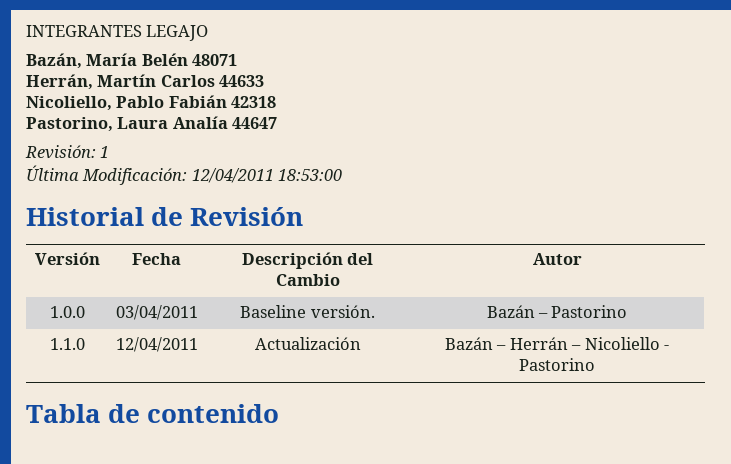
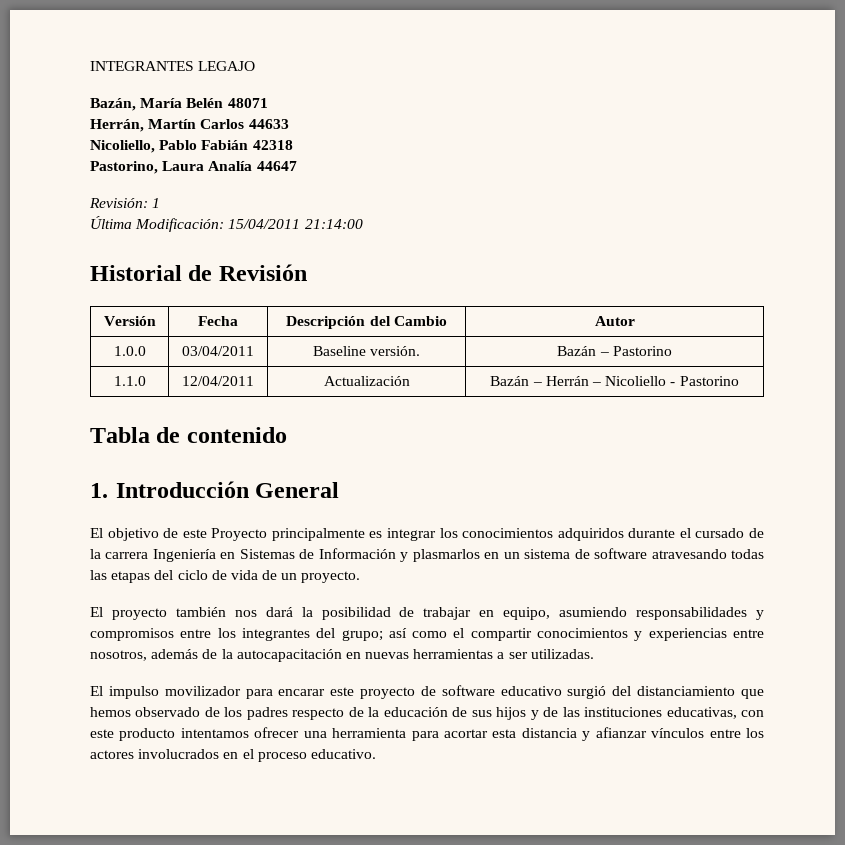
- Última Modificación: 12/04/2011 18:53:00
+ Última Modificación: 15/04/2011 21:14:00
+ 1. Introducción General
+ El objetivo de este Proyecto principalmente es integrar los conocimientos adquiridos durante el cursado de la carrera Ingeniería en Sistemas de Información y plasmarlos en un sistema de software atravesando todas las etapas del ciclo de vida de un proyecto.
+ El proyecto también nos dará la posibilidad de trabajar en equipo, asumiendo responsabilidades y compromisos entre los integrantes del grupo; así como el compartir conocimientos y experiencias entre nosotros, además de la autocapacitación en nuevas herramientas a ser utilizadas.
+ El impulso movilizador para encarar este proyecto de software educativo surgió del distanciamiento que hemos observado de los padres respecto de la educación de sus hijos y de las instituciones educativas, con este producto intentamos ofrecer una herramienta para acortar esta distancia y afianzar vínculos entre los actores involucrados en el proceso educativo.

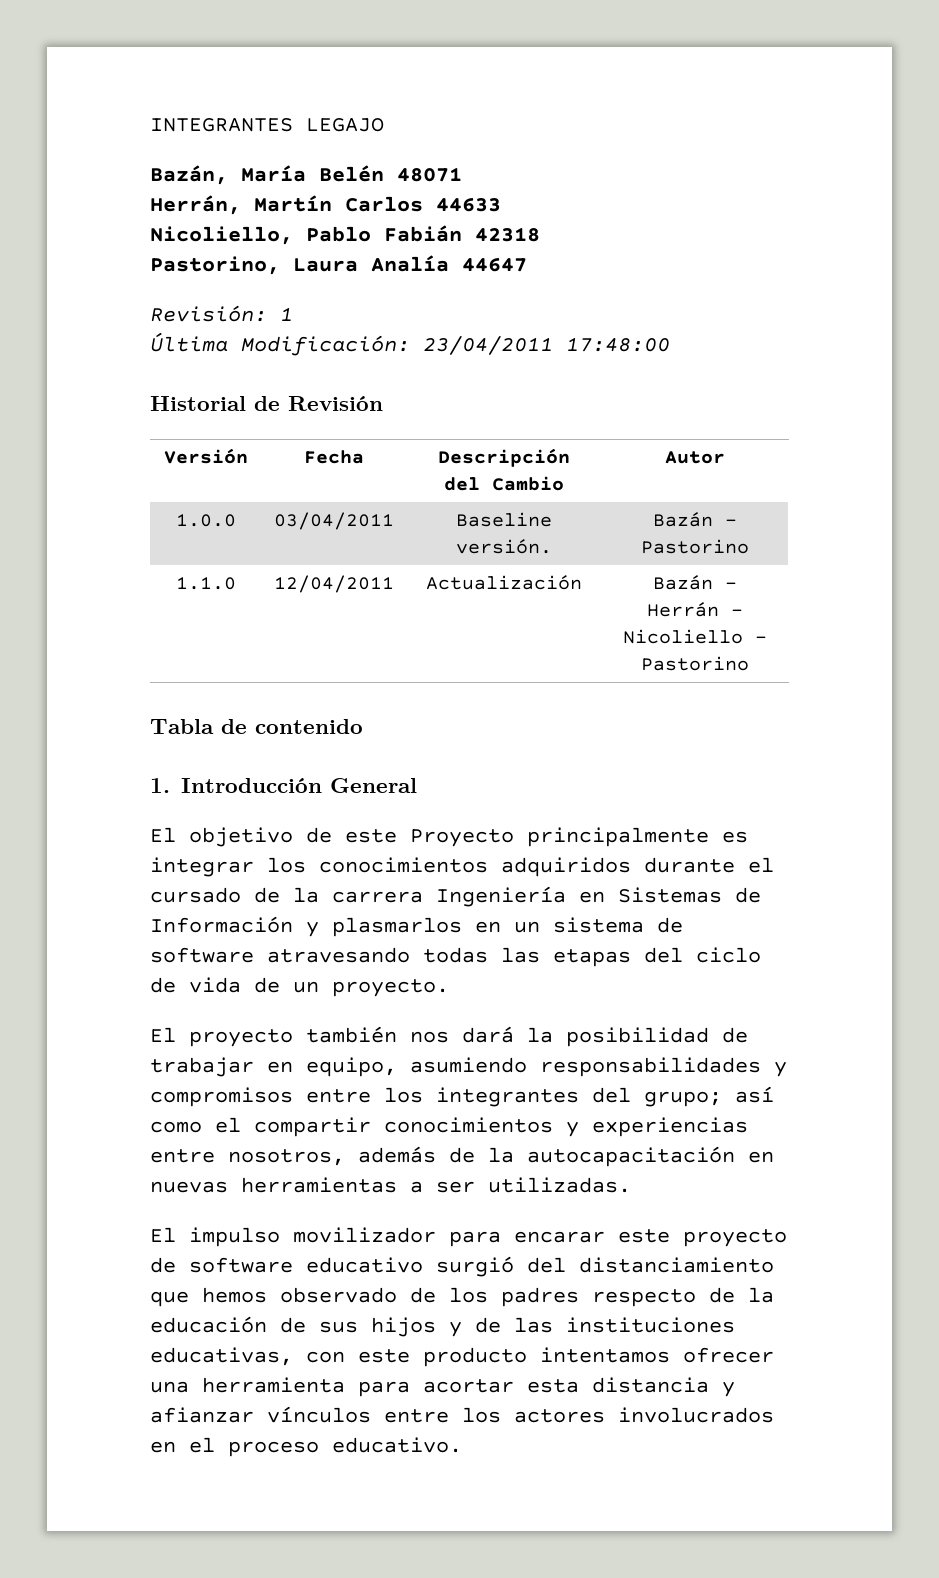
- Última Modificación: 15/04/2011 21:14:00
+ Última Modificación: 23/04/2011 17:48:00

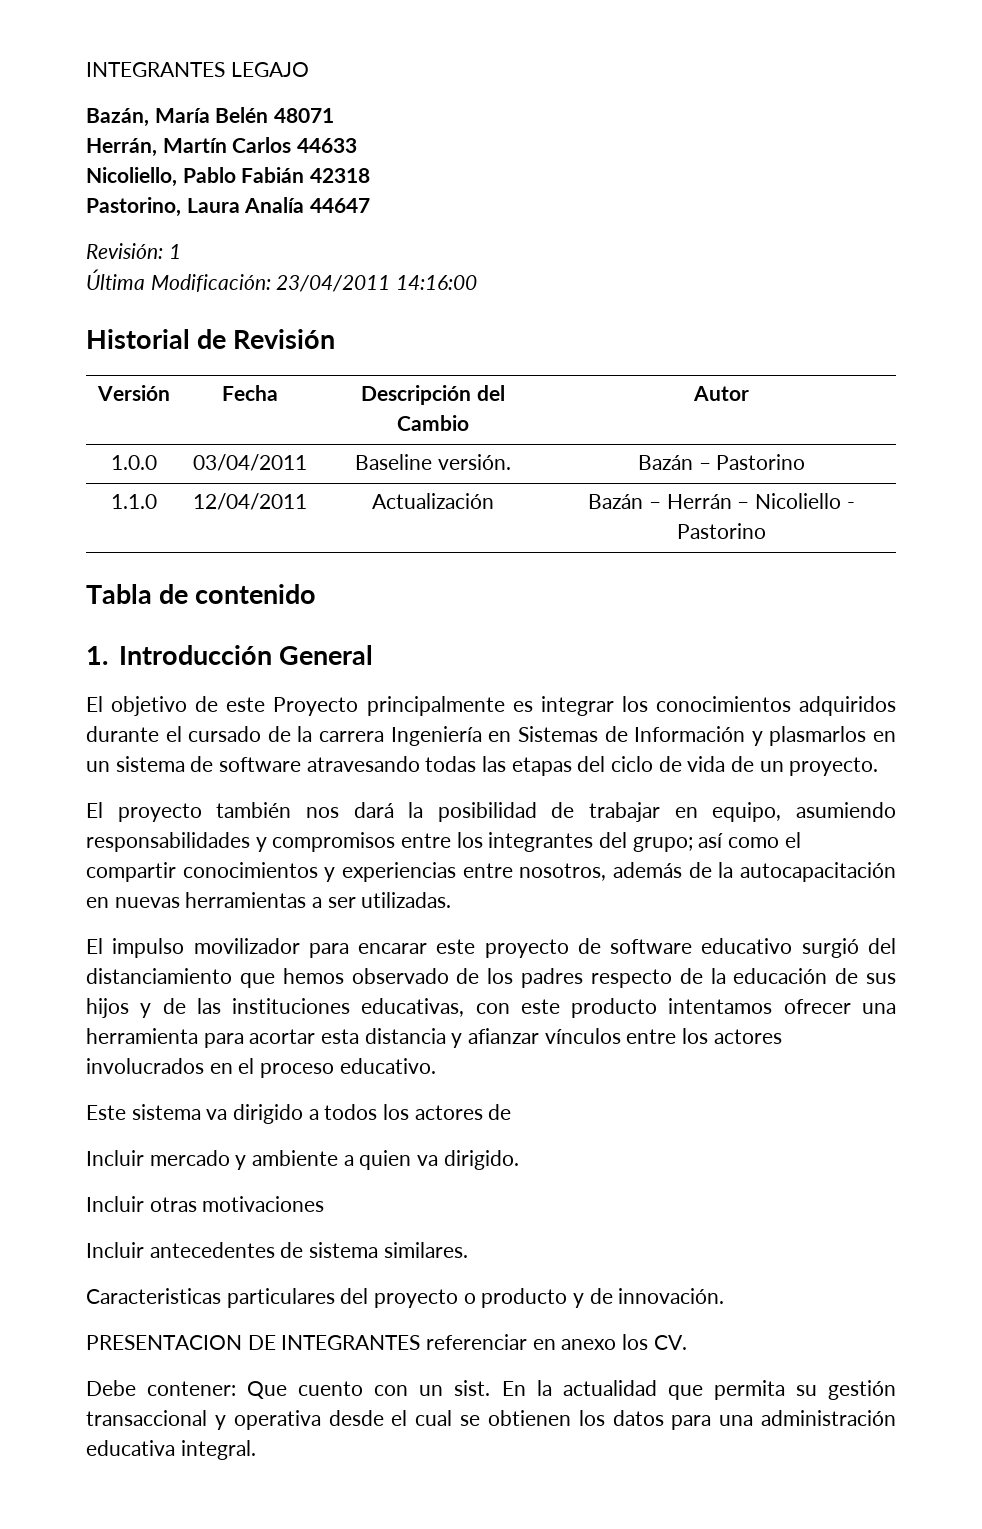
- Última Modificación: 23/04/2011 17:48:00
+ Última Modificación: 23/04/2011 14:16:00
+ Este sistema va dirigido a todos los actores de
+ Incluir mercado y ambiente a quien va dirigido.
+ Incluir otras motivaciones
+ Incluir antecedentes de sistema similares.
+ Caracteristicas particulares del proyecto o producto y de innovación.
+ PRESENTACION DE INTEGRANTES referenciar en anexo los CV.
+ Debe contener: Que cuento con un sist. En la actualidad que permita su gestión transaccional y operativa desde el cual se obtienen los datos para una administración educativa integral.

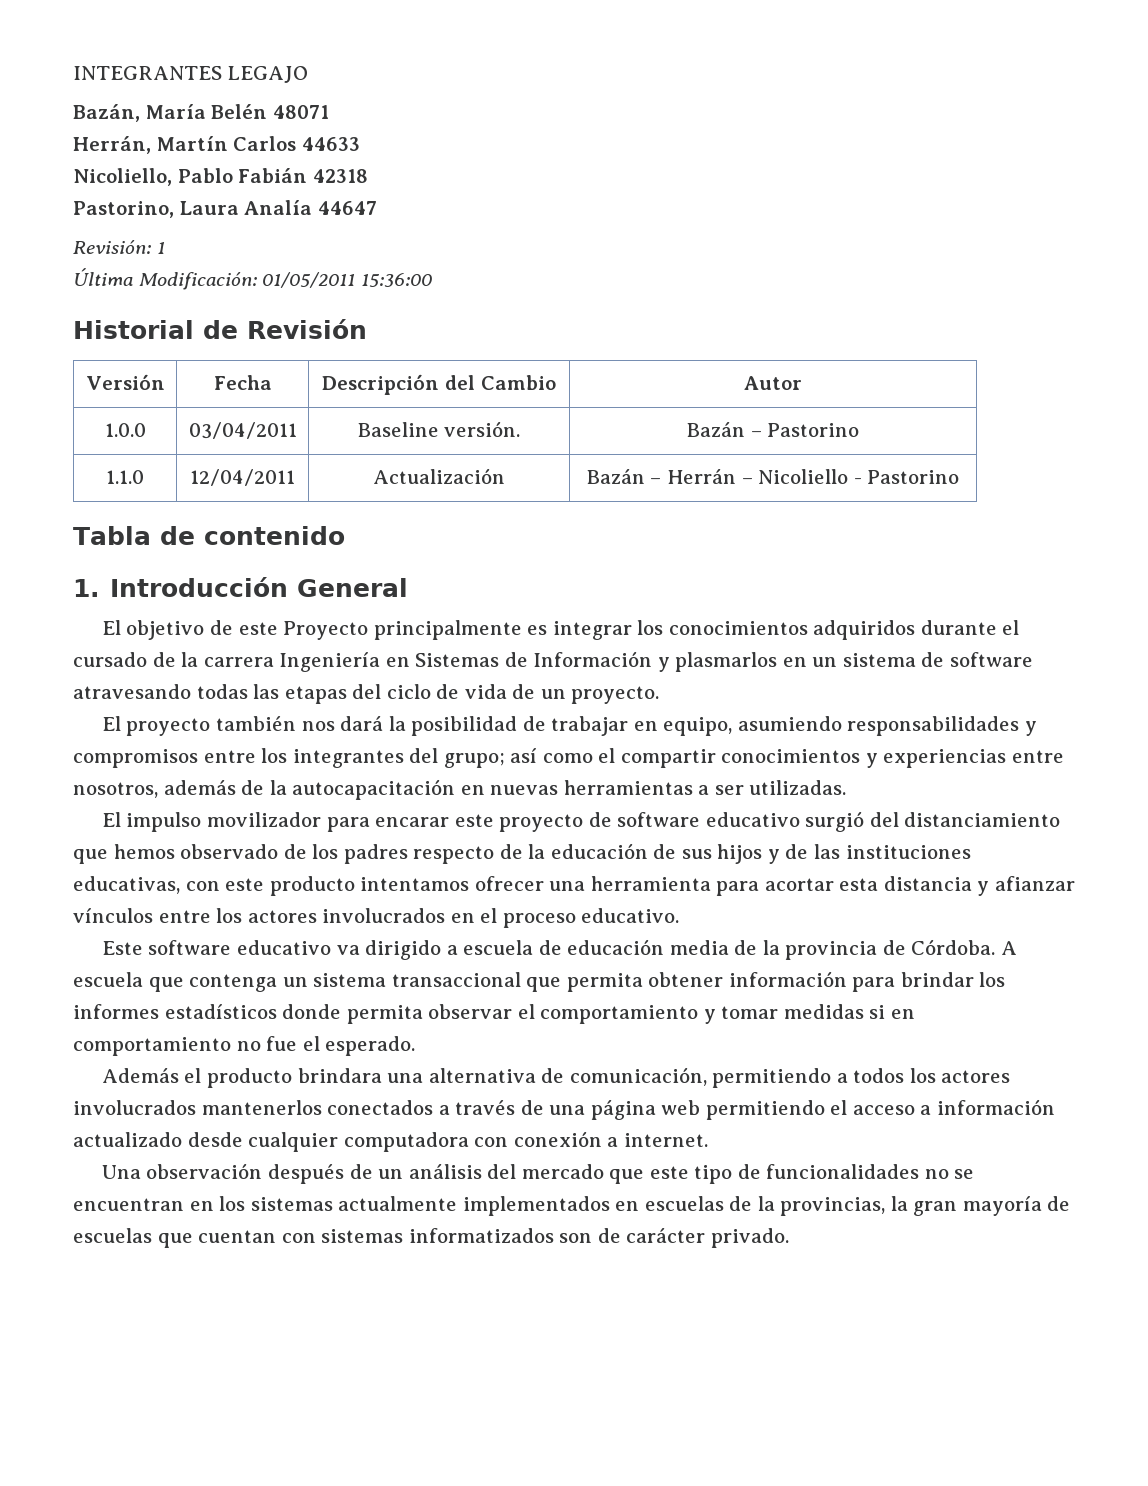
- Última Modificación: 23/04/2011 14:16:00
+ Última Modificación: 01/05/2011 15:36:00
- Este sistema va dirigido a todos los actores de
- Incluir mercado y ambiente a quien va dirigido.
- Incluir otras motivaciones
- Incluir antecedentes de sistema similares.
- Caracteristicas particulares del proyecto o producto y de innovación.
- PRESENTACION DE INTEGRANTES referenciar en anexo los CV.
- Debe contener: Que cuento con un sist. En la actualidad que permita su gestión transaccional y operativa desde el cual se obtienen los datos para una administración educativa integral.
+ Este software educativo va dirigido a escuela de educación media de la provincia de Córdoba. A escuela que contenga un sistema transaccional que permita obtener información para brindar los informes estadísticos donde permita observar el comportamiento y tomar medidas si en comportamiento no fue el esperado.
+ Además el producto brindara una alternativa de comunicación, permitiendo a todos los actores involucrados mantenerlos conectados a través de una página web permitiendo el acceso a información actualizado desde cualquier computadora con conexión a internet.
+ Una observación después de un análisis del mercado que este tipo de funcionalidades no se encuentran en los sistemas actualmente implementados en escuelas de la provincias, la gran mayoría de escuelas que cuentan con sistemas informatizados son de carácter privado.

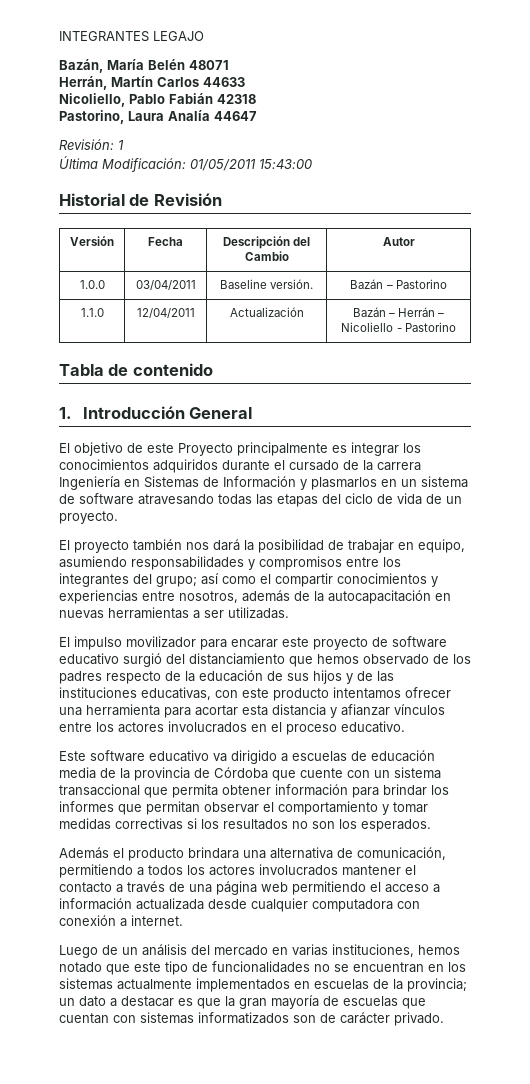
- Última Modificación: 01/05/2011 15:36:00
+ Última Modificación: 01/05/2011 15:43:00
- Este software educativo va dirigido a escuela de educación media de la provincia de Córdoba. A escuela que contenga un sistema transaccional que permita obtener información para brindar los informes estadísticos donde permita observar el comportamiento y tomar medidas si en comportamiento no fue el esperado.
+ Este software educativo va dirigido a escuelas de educación media de la provincia de Córdoba que cuente con un sistema transaccional que permita obtener información para brindar los informes que permitan observar el comportamiento y tomar medidas correctivas si los resultados no son los esperados.
- Además el producto brindara una alternativa de comunicación, permitiendo a todos los actores involucrados mantenerlos conectados a través de una página web permitiendo el acceso a información actualizado desde cualquier computadora con conexión a internet.
+ Además el producto brindara una alternativa de comunicación, permitiendo a todos los actores involucrados mantener el contacto a través de una página web permitiendo el acceso a información actualizada desde cualquier computadora con conexión a internet.
- Una observación después de un análisis del mercado que este tipo de funcionalidades no se encuentran en los sistemas actualmente implementados en escuelas de la provincias, la gran mayoría de escuelas que cuentan con sistemas informatizados son de carácter privado.
+ Luego de un análisis del mercado en varias instituciones, hemos notado que este tipo de funcionalidades no se encuentran en los sistemas actualmente implementados en escuelas de la provincia; un dato a destacar es que la gran mayoría de escuelas que cuentan con sistemas informatizados son de carácter privado.

